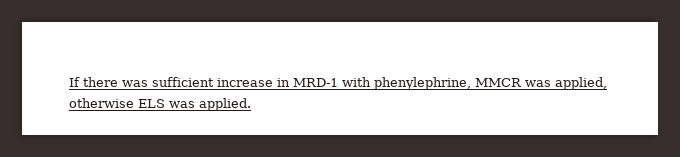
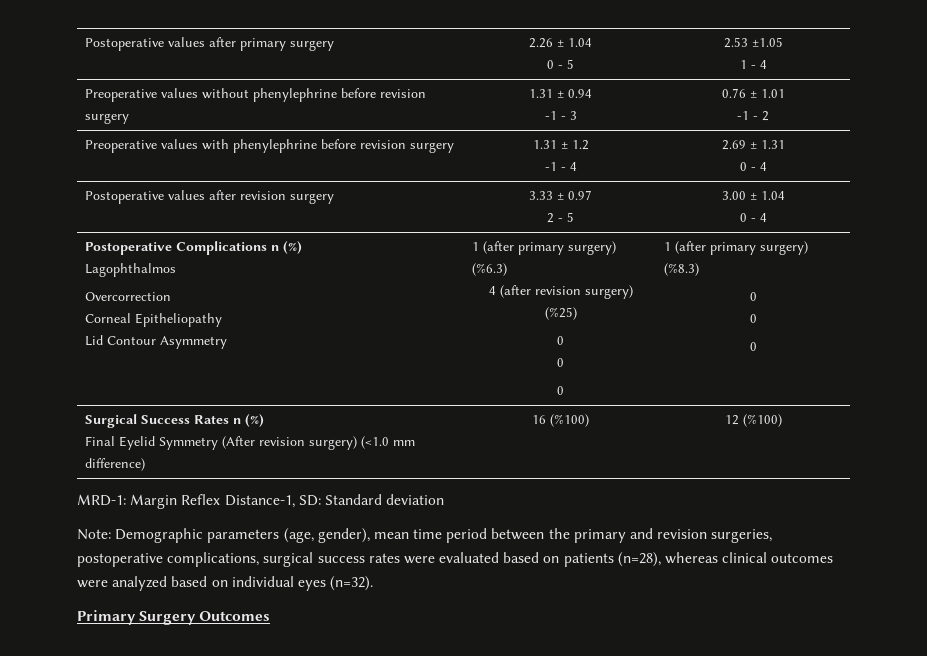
- If there was sufficient increase in MRD-1 with phenylephrine, MMCR was applied, otherwise ELS was applied.
+ Postoperative values after primary surgery | 2.26 ± 1.04
+ 0 - 5 | 2.53 ±1.05
+ 1 - 4
+ Preoperative values without phenylephrine before revision surgery | 1.31 ± 0.94
+ -1 - 3 | 0.76 ± 1.01
+ -1 - 2
+ Preoperative values with phenylephrine before revision surgery | 1.31 ± 1.2
+ -1 - 4 | 2.69 ± 1.31
+ 0 - 4
+ Postoperative values after revision surgery | 3.33 ± 0.97
+ 2 - 5 | 3.00 ± 1.04
+ 0 - 4
+ Postoperative Complications n (%)
+ Lagophthalmos
+ Overcorrection
+ Corneal Epitheliopathy
+ Lid Contour Asymmetry | 1 (after primary surgery) (%6.3)
+ 4 (after revision surgery) (%25)
+ 0
+ 0
+ 0 | 1 (after primary surgery) (%8.3)
+ 0
+ 0
+ 0
+ Surgical Success Rates n (%)
+ Final Eyelid Symmetry (After revision surgery) (<1.0 mm difference) | 16 (%100) | 12 (%100)
+ MRD-1: Margin Reflex Distance-1, SD: Standard deviation
+ Note: Demographic parameters (age, gender), mean time period between the primary and revision surgeries, postoperative complications, surgical success rates were evaluated based on patients (n=28), whereas clinical outcomes were analyzed based on individual eyes (n=32).
+ Primary Surgery Outcomes

